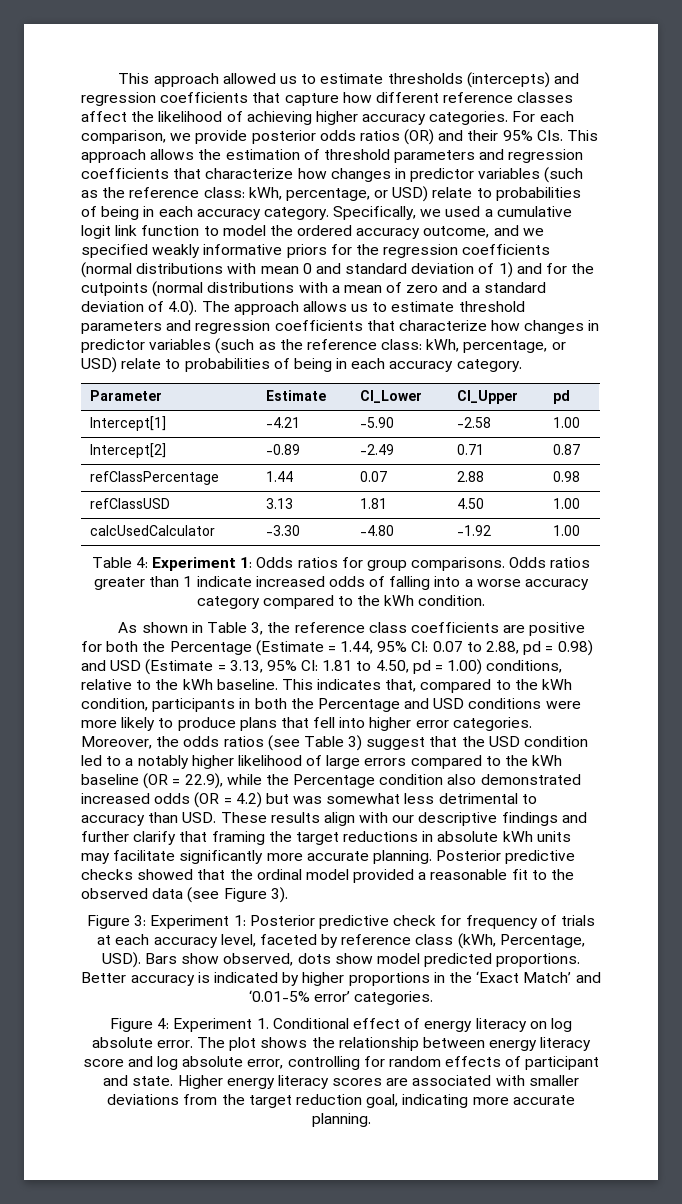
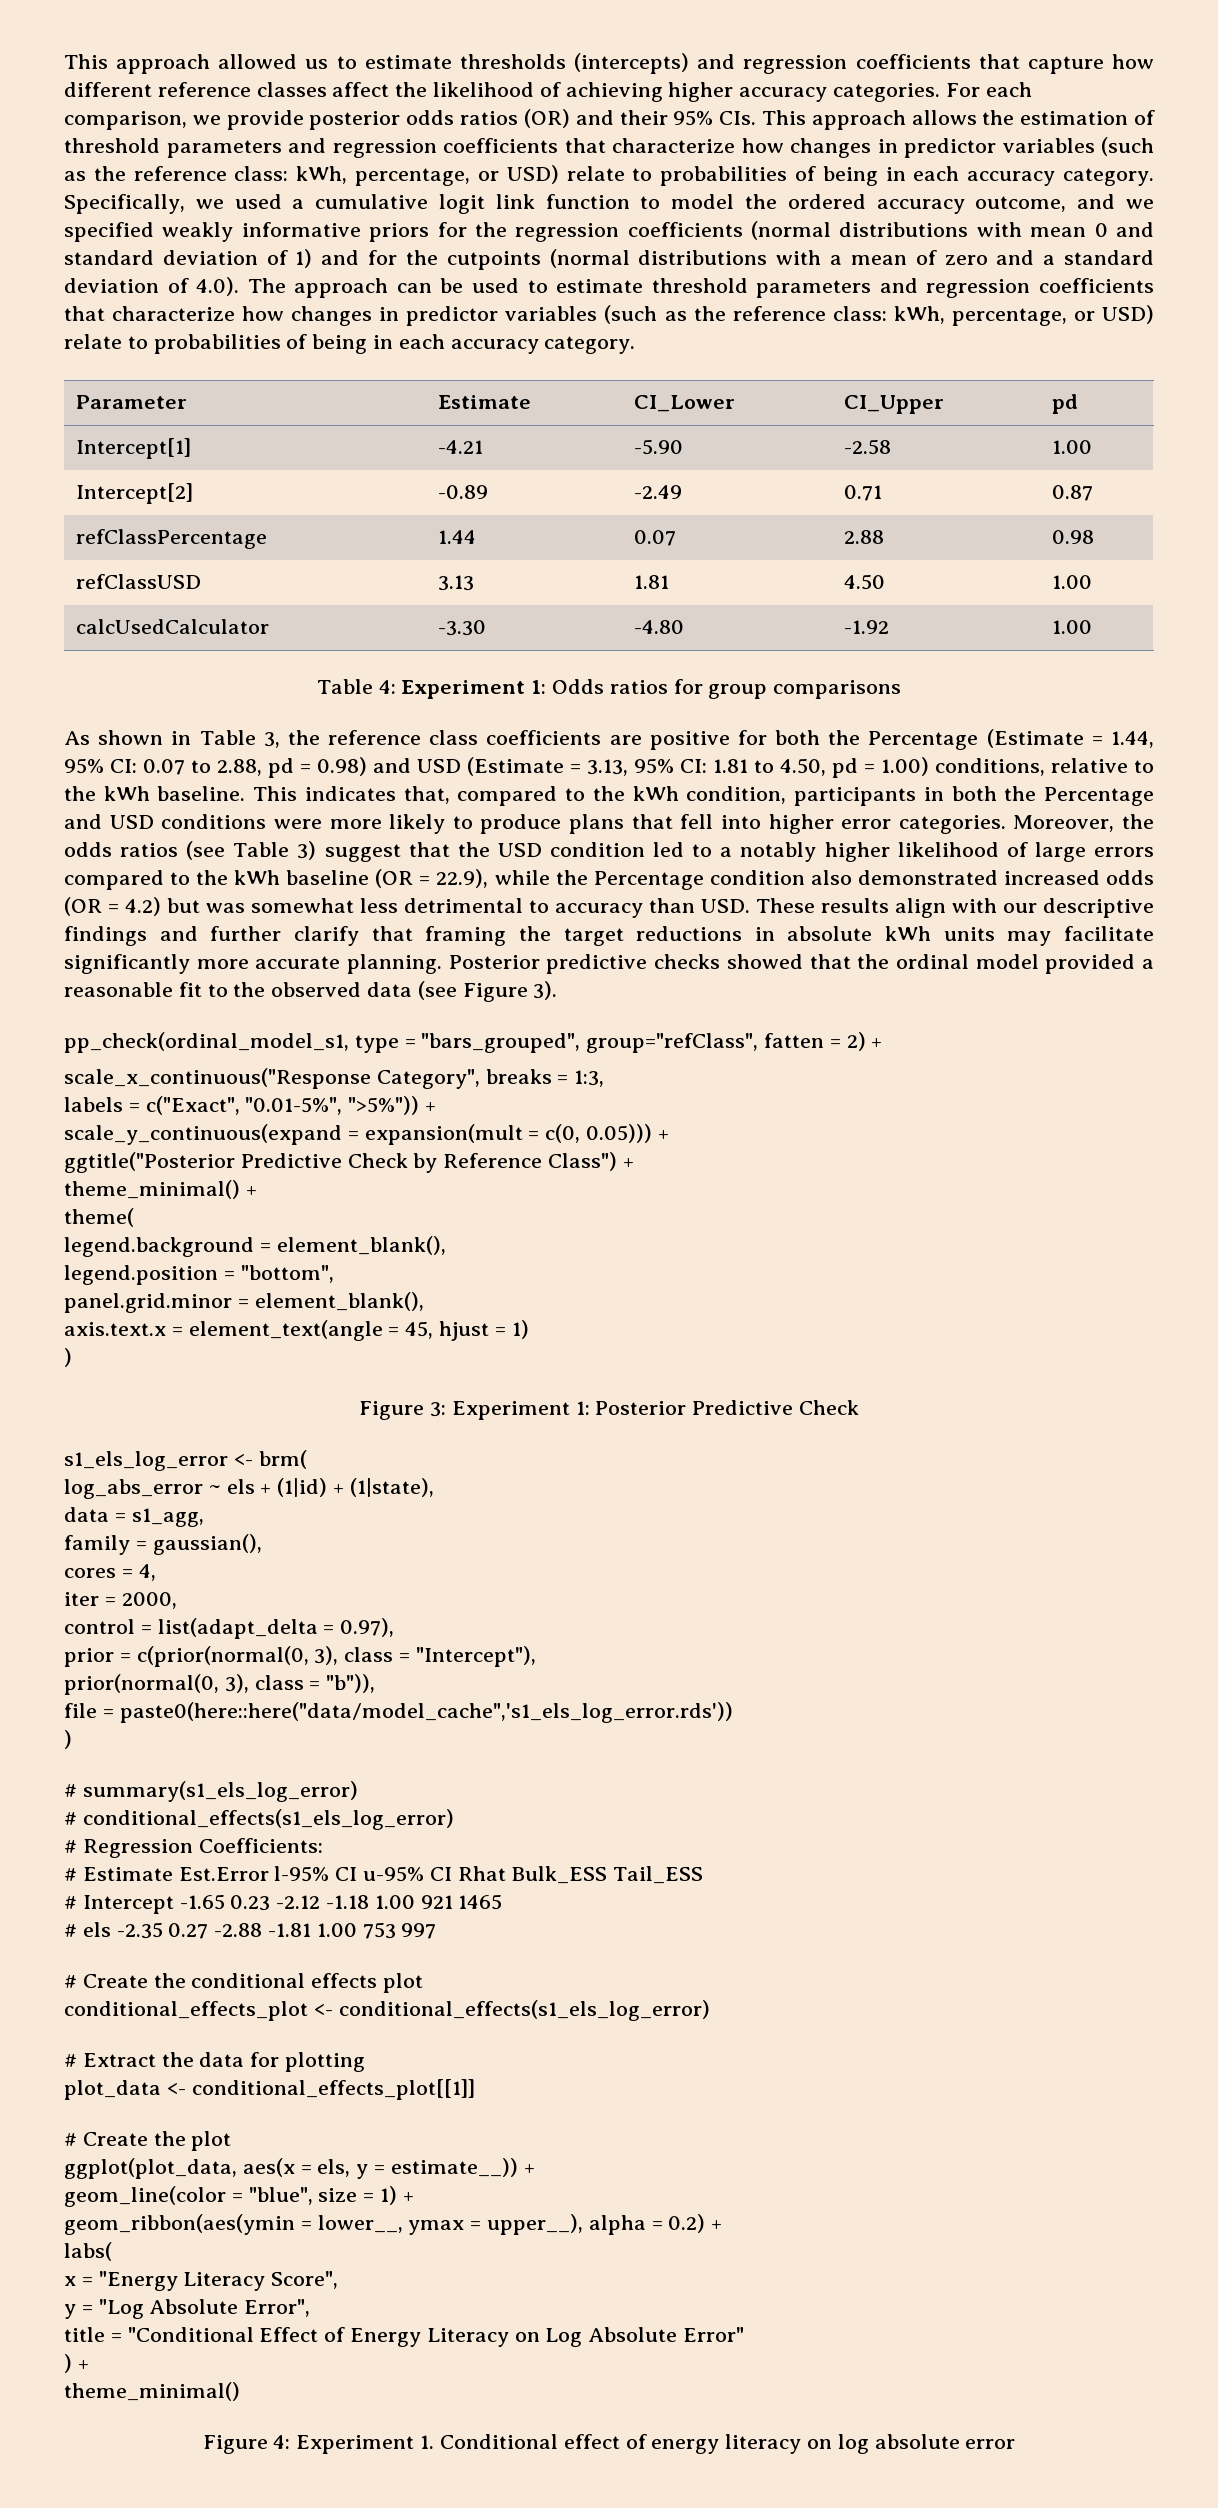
- Specifically, we used a cumulative logit link function to model the ordered accuracy outcome, and we specified weakly informative priors for the regression coefficients (normal distributions with mean 0 and standard deviation of 1) and for the cutpoints (normal distributions with a mean of zero and a standard deviation of 4.0). The approach allows us to estimate threshold parameters and regression coefficients that characterize how changes in predictor variables (such as the reference class:
+ Specifically, we used a cumulative logit link function to model the ordered accuracy outcome, and we specified weakly informative priors for the regression coefficients (normal distributions with mean 0 and standard deviation of 1) and for the cutpoints (normal distributions with a mean of zero and a standard deviation of 4.0). The approach can be used to estimate threshold parameters and regression coefficients that characterize how changes in predictor variables (such as the reference class:
- Table 4: Experiment 1: Odds ratios for group comparisons. Odds ratios greater than 1 indicate increased odds of falling into a worse accuracy category compared to the kWh condition.
+ Table 4: Experiment 1: Odds ratios for group comparisons
+ pp_check(ordinal_model_s1, type = "bars_grouped", group="refClass", fatten = 2) +
+ scale_x_continuous("Response Category", breaks = 1:3,
+ labels = c("Exact", "0.01-5%", ">5%")) +
+ scale_y_continuous(expand = expansion(mult = c(0, 0.05))) +
+ ggtitle("Posterior Predictive Check by Reference Class") +
+ theme_minimal() +
+ theme(
+ legend.background = element_blank(),
+ legend.position = "bottom",
+ panel.grid.minor = element_blank(),
+ axis.text.x = element_text(angle = 45, hjust = 1)
+ )
- Figure 3: Experiment 1: Posterior predictive check for frequency of trials at each accuracy level, faceted by reference class (kWh, Percentage, USD). Bars show observed, dots show model predicted proportions. Better accuracy is indicated by higher proportions in the ‘Exact Match’ and ‘0.01-5% error’ categories.
+ Figure 3: Experiment 1: Posterior Predictive Check
+ s1_els_log_error <- brm(
+ log_abs_error ~ els + (1|id) + (1|state),
+ data = s1_agg,
+ family = gaussian(),
+ cores = 4,
+ iter = 2000,
+ control = list(adapt_delta = 0.97),
+ prior = c(prior(normal(0, 3), class = "Intercept"),
+ prior(normal(0, 3), class = "b")),
+ file = paste0(here::here("data/model_cache",'s1_els_log_error.rds'))
+ )
+ # summary(s1_els_log_error)
+ # conditional_effects(s1_els_log_error)
+ # Regression Coefficients:
+ # Estimate Est.Error l-95% CI u-95% CI Rhat Bulk_ESS Tail_ESS
+ # Intercept -1.65 0.23 -2.12 -1.18 1.00 921 1465
+ # els -2.35 0.27 -2.88 -1.81 1.00 753 997
+ # Create the conditional effects plot
+ conditional_effects_plot <- conditional_effects(s1_els_log_error)
+ # Extract the data for plotting
+ plot_data <- conditional_effects_plot[[1]]
+ # Create the plot
+ ggplot(plot_data, aes(x = els, y = estimate__)) +
+ geom_line(color = "blue", size = 1) +
+ geom_ribbon(aes(ymin = lower__, ymax = upper__), alpha = 0.2) +
+ labs(
+ x = "Energy Literacy Score",
+ y = "Log Absolute Error",
+ title = "Conditional Effect of Energy Literacy on Log Absolute Error"
+ ) +
+ theme_minimal()
- Figure 4: Experiment 1. Conditional effect of energy literacy on log absolute error. The plot shows the relationship between energy literacy score and log absolute error, controlling for random effects of participant and state. Higher energy literacy scores are associated with smaller deviations from the target reduction goal, indicating more accurate planning.
+ Figure 4: Experiment 1. Conditional effect of energy literacy on log absolute error

